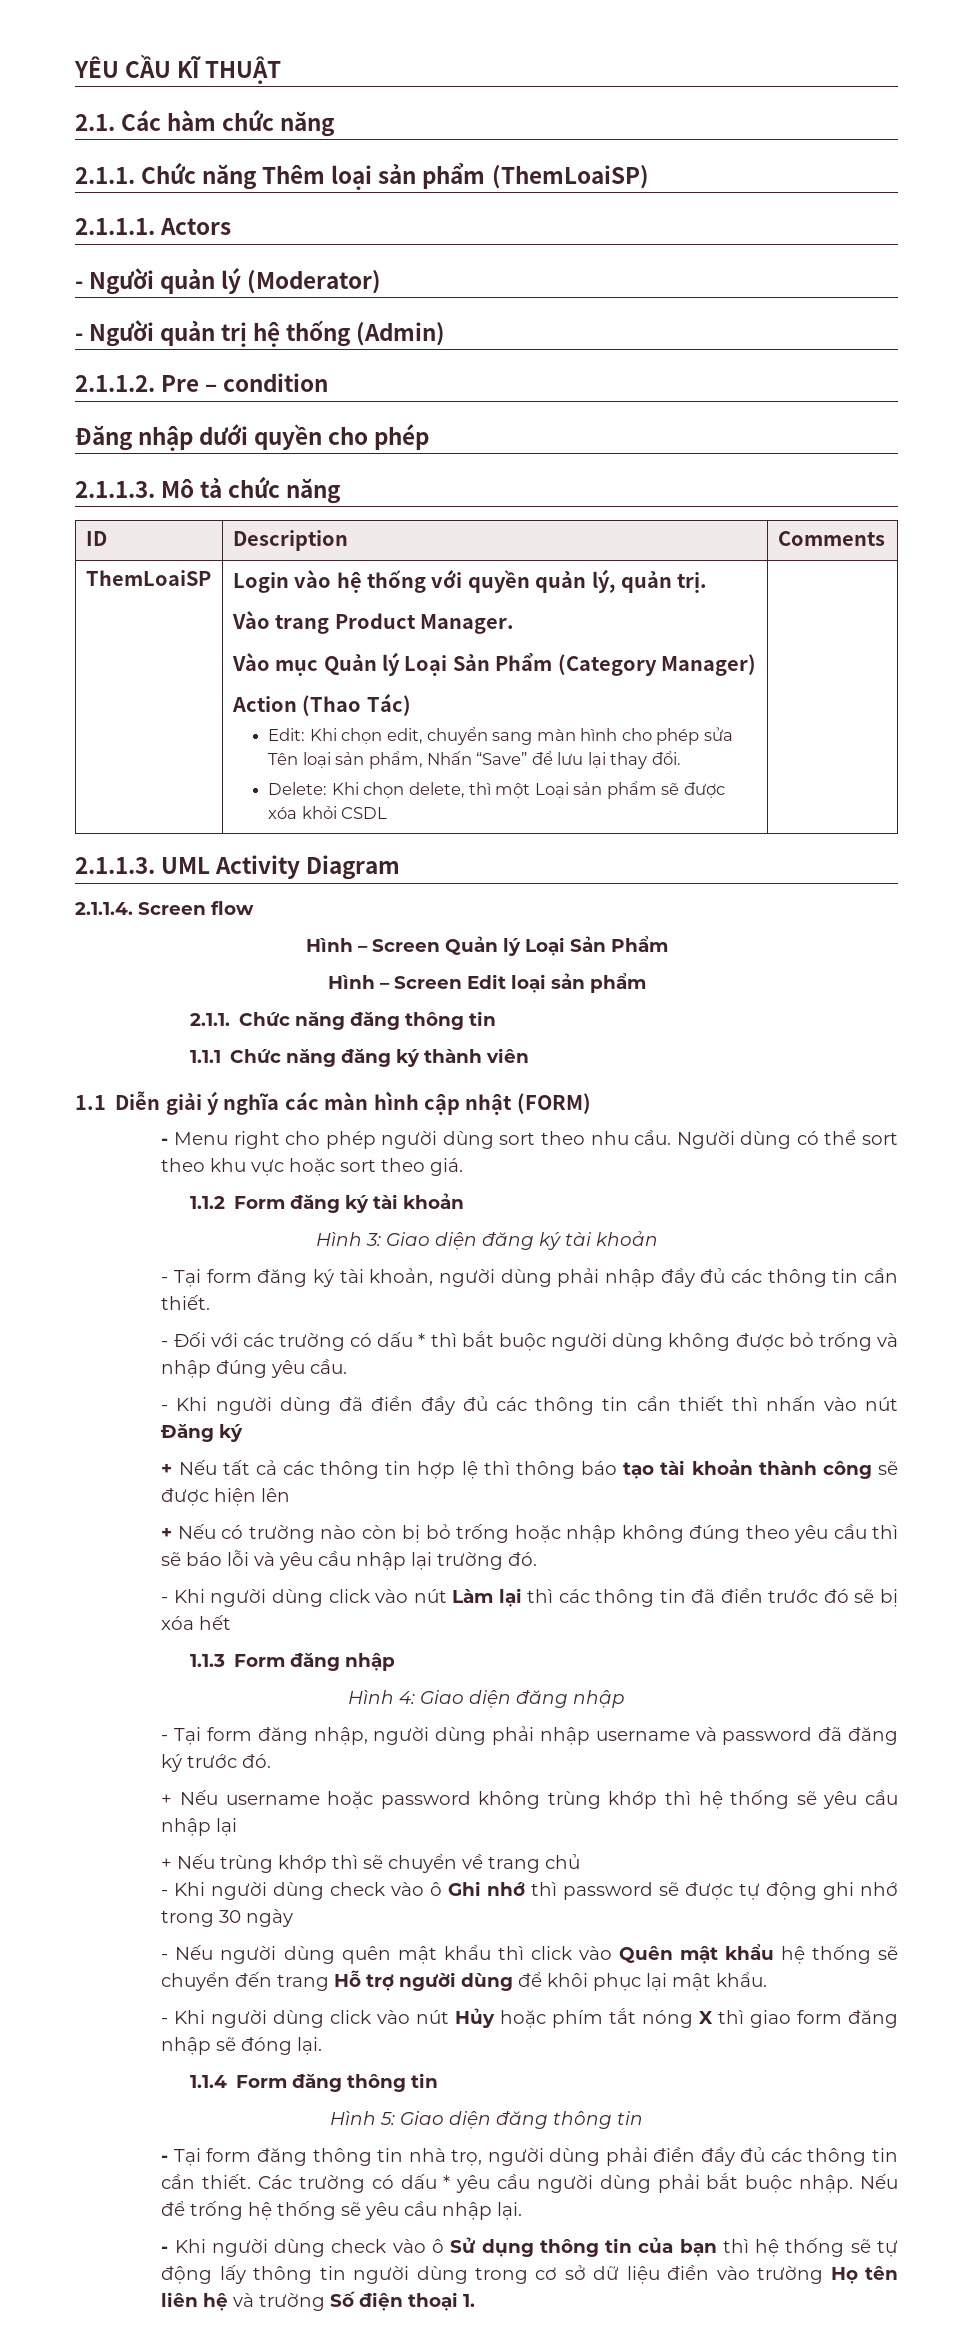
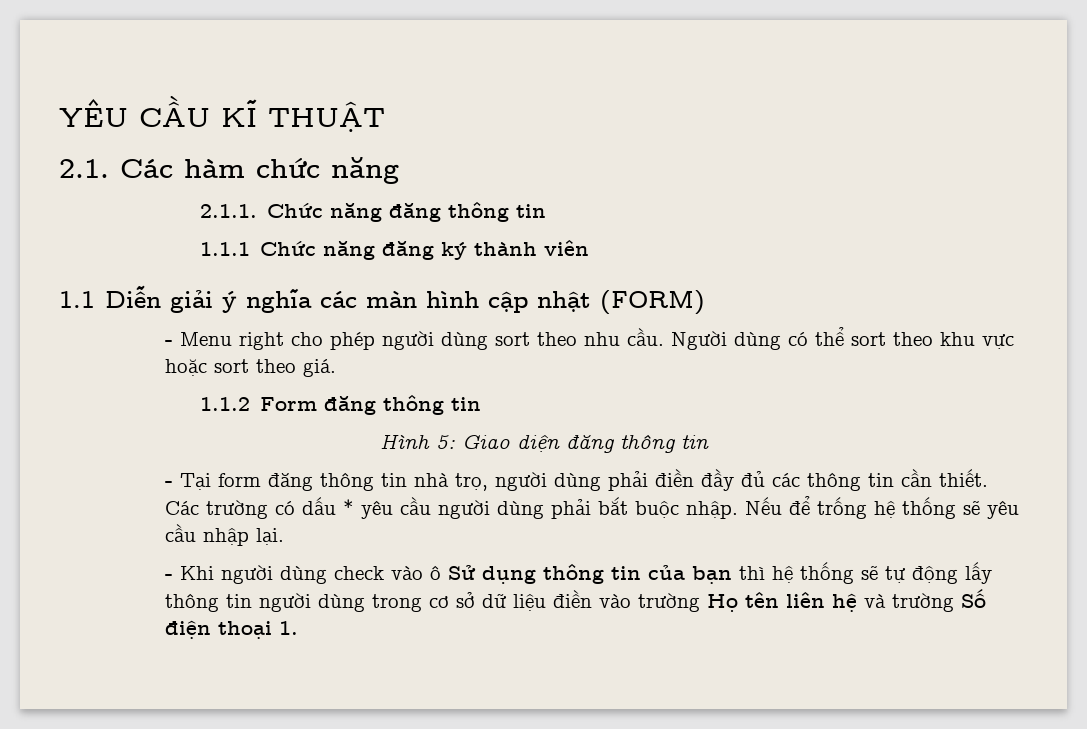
- 2.1.1. Chức năng Thêm loại sản phẩm (ThemLoaiSP)
- 2.1.1.1. Actors
- - Người quản lý (Moderator)
- - Người quản trị hệ thống (Admin)
- 2.1.1.2. Pre – condition
- Đăng nhập dưới quyền cho phép
- 2.1.1.3. Mô tả chức năng
- ID | Description | Comments
- ThemLoaiSP | Login vào hệ thống với quyền quản lý, quản trị.
- Vào trang Product Manager.
- Vào mục Quản lý Loại Sản Phẩm (Category Manager)
- Action (Thao Tác)
- Edit: Khi chọn edit, chuyển sang màn hình cho phép sửa Tên loại sản phẩm, Nhấn “Save” để lưu lại thay đổi.
- Delete: Khi chọn delete, thì một Loại sản phẩm sẽ được xóa khỏi CSDL |
- 2.1.1.3. UML Activity Diagram
- 2.1.1.4. Screen flow
- Hình – Screen Quản lý Loại Sản Phẩm
- Hình – Screen Edit loại sản phẩm
- 1.1.2 Form đăng ký tài khoản
- Hình 3: Giao diện đăng ký tài khoản
- - Tại form đăng ký tài khoản, người dùng phải nhập đầy đủ các thông tin cần thiết.
- - Đối với các trường có dấu * thì bắt buộc người dùng không được bỏ trống và nhập đúng yêu cầu.
- - Khi người dùng đã điền đầy đủ các thông tin cần thiết thì nhấn vào nút Đăng ký
- + Nếu tất cả các thông tin hợp lệ thì thông báo tạo tài khoản thành công sẽ được hiện lên
- + Nếu có trường nào còn bị bỏ trống hoặc nhập không đúng theo yêu cầu thì sẽ báo lỗi và yêu cầu nhập lại trường đó.
- - Khi người dùng click vào nút Làm lại thì các thông tin đã điền trước đó sẽ bị xóa hết
- 1.1.3 Form đăng nhập
- Hình 4: Giao diện đăng nhập
- - Tại form đăng nhập, người dùng phải nhập username và password đã đăng ký trước đó.
- + Nếu username hoặc password không trùng khớp thì hệ thống sẽ yêu cầu nhập lại
- + Nếu trùng khớp thì sẽ chuyển về trang chủ
- - Khi người dùng check vào ô Ghi nhớ thì password sẽ được tự động ghi nhớ trong 30 ngày
- - Nếu người dùng quên mật khẩu thì click vào Quên mật khẩu hệ thống sẽ chuyển đến trang Hỗ trợ người dùng để khôi phục lại mật khẩu.
- - Khi người dùng click vào nút Hủy hoặc phím tắt nóng X thì giao form đăng nhập sẽ đóng lại.
- 1.1.4 Form đăng thông tin
+ 1.1.2 Form đăng thông tin

